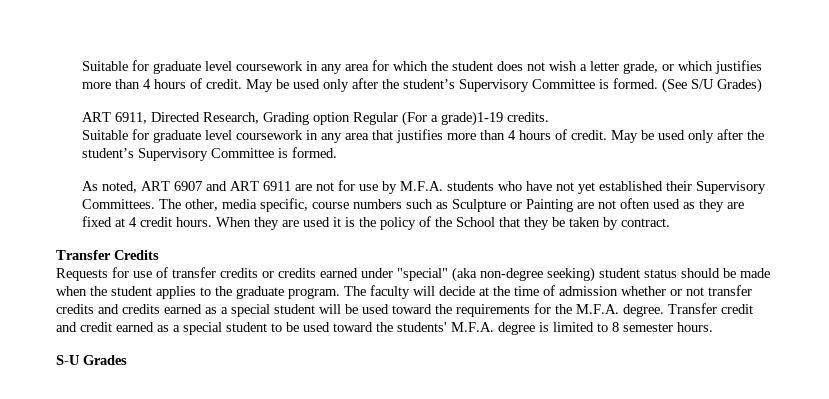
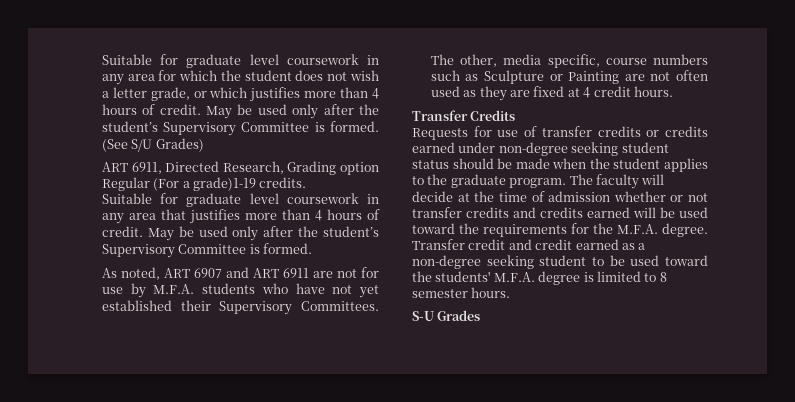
- When they are used it is the policy of the School that they be taken by contract.
- Requests for use of transfer credits or credits earned under "special" (aka non-degree seeking) student status should be made when the student applies to the graduate program.
+ Requests for use of transfer credits or credits earned under non-degree seeking student status should be made when the student applies to the graduate program.
- The faculty will decide at the time of admission whether or not transfer credits and credits earned as a special student will be used toward the requirements for the M.F.A. degree.
+ The faculty will decide at the time of admission whether or not transfer credits and credits earned will be used toward the requirements for the M.F.A. degree.
- Transfer credit and credit earned as a special student to be used toward the students' M.F.A. degree is limited to 8 semester hours.
+ Transfer credit and credit earned as a non-degree seeking student to be used toward the students' M.F.A. degree is limited to 8 semester hours.

